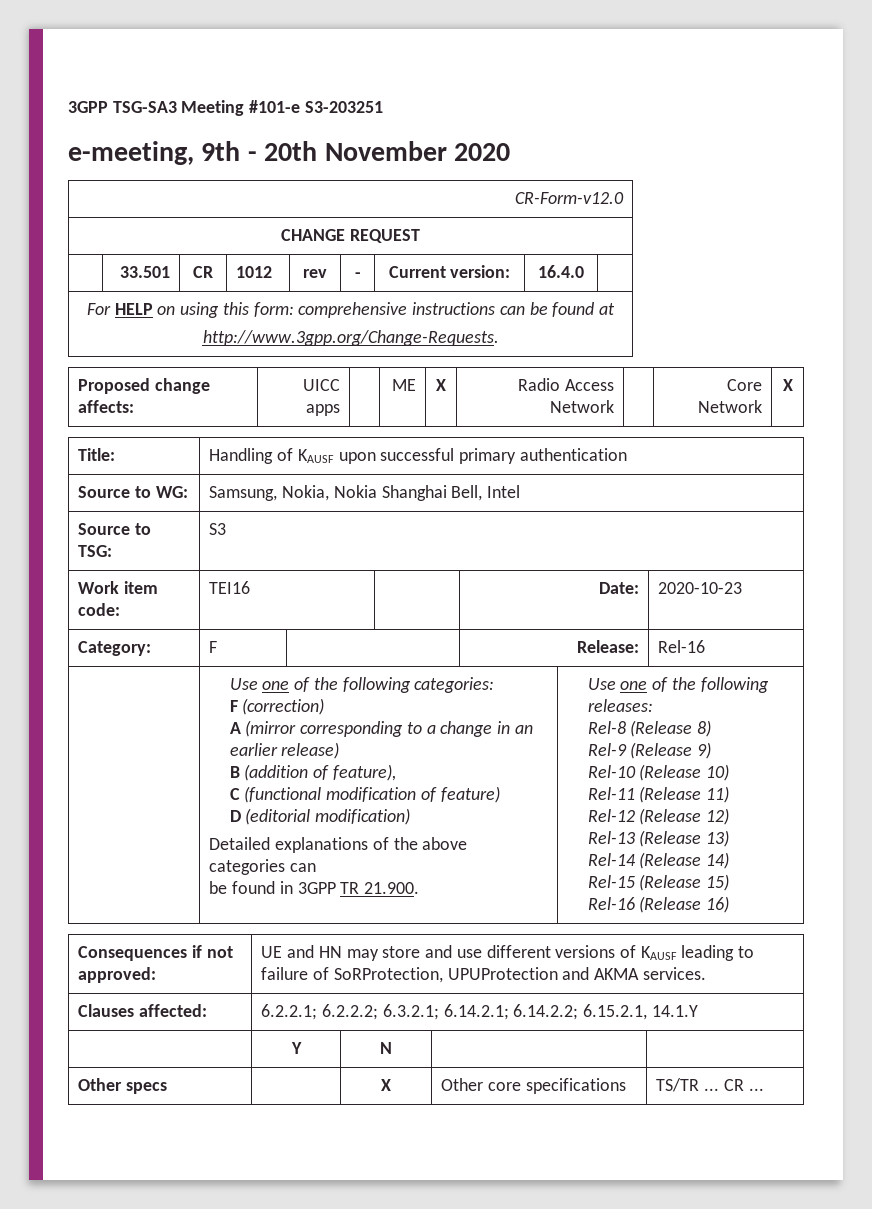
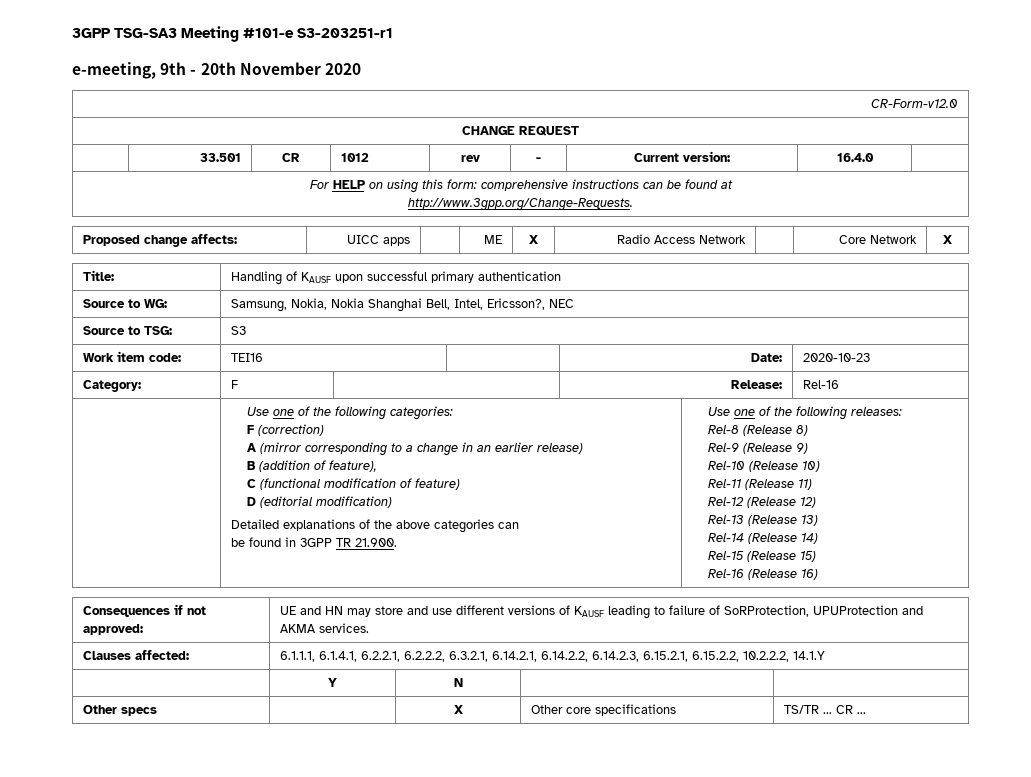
- 3GPP TSG-SA3 Meeting #101-e S3-203251
+ 3GPP TSG-SA3 Meeting #101-e S3-203251-r1
- Source to WG: | Samsung, Nokia, Nokia Shanghai Bell, Intel
+ Source to WG: | Samsung, Nokia, Nokia Shanghai Bell, Intel, Ericsson?, NEC
- Clauses affected: | 6.2.2.1; 6.2.2.2; 6.3.2.1; 6.14.2.1; 6.14.2.2; 6.15.2.1, 14.1.Y
+ Clauses affected: | 6.1.1.1, 6.1.4.1, 6.2.2.1, 6.2.2.2, 6.3.2.1, 6.14.2.1, 6.14.2.2, 6.14.2.3, 6.15.2.1, 6.15.2.2, 10.2.2.2, 14.1.Y

